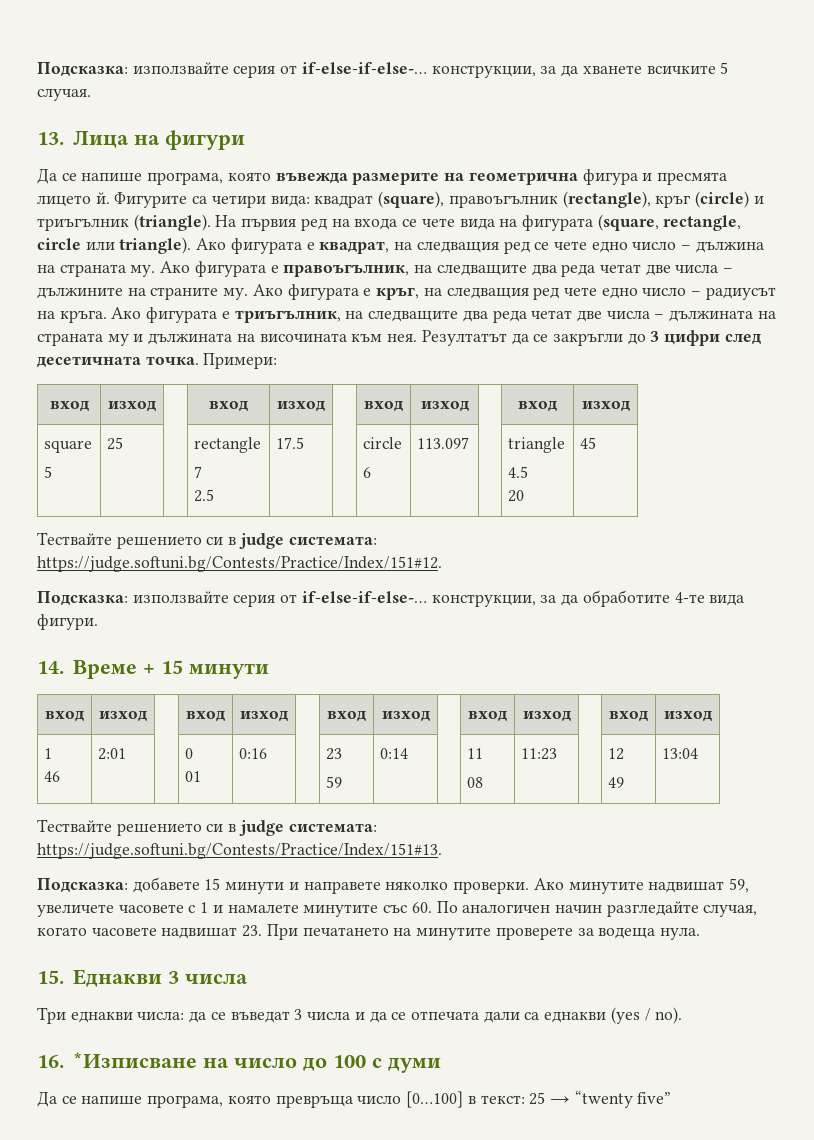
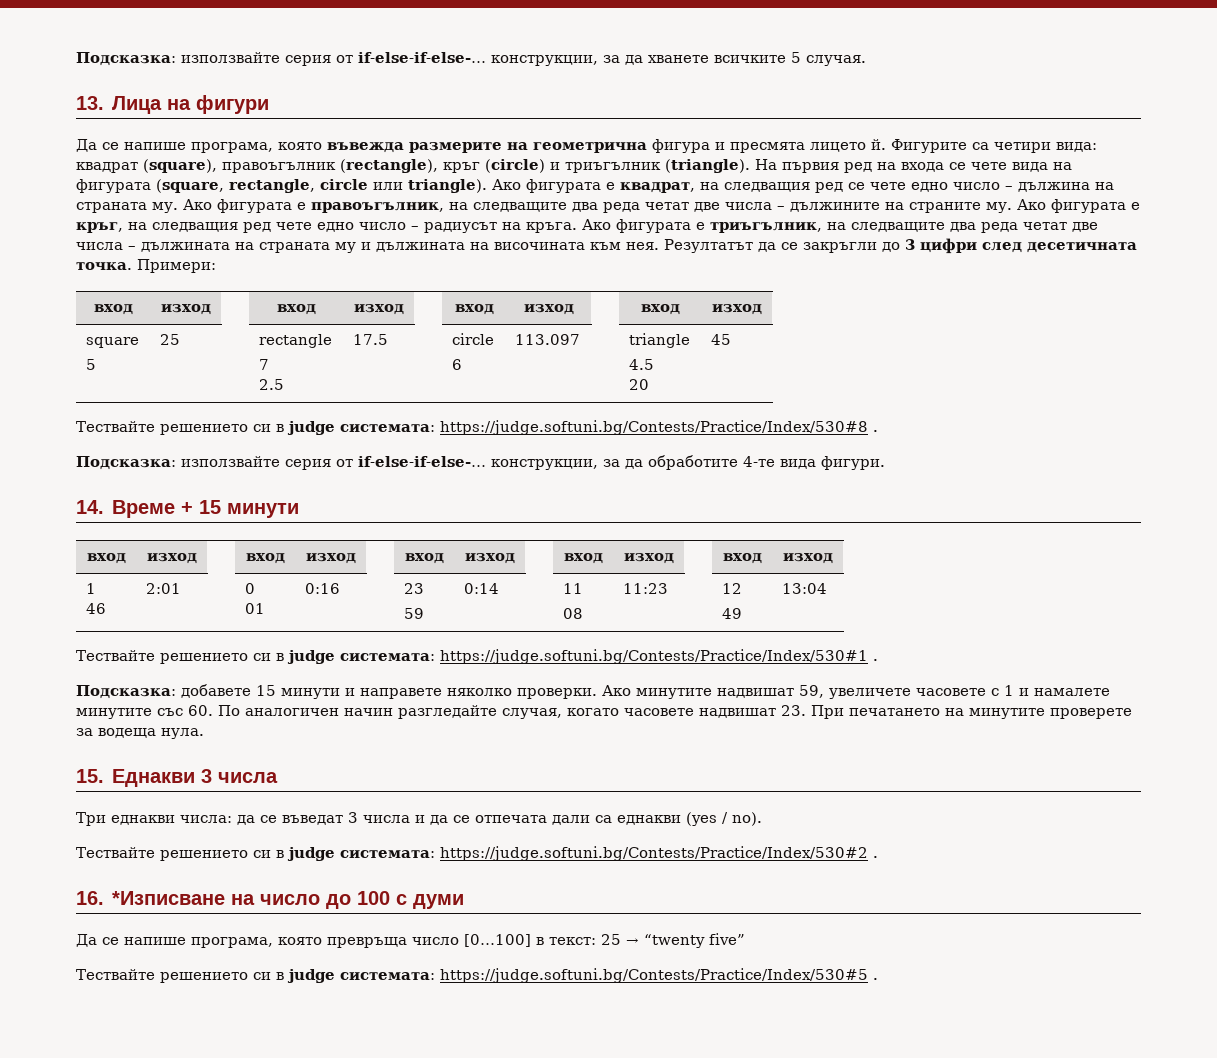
- Тествайте решението си в judge системата: https://judge.softuni.bg/Contests/Practice/Index/151#12.
+ Тествайте решението си в judge системата: https://judge.softuni.bg/Contests/Practice/Index/530#8 .
- Тествайте решението си в judge системата: https://judge.softuni.bg/Contests/Practice/Index/151#13.
+ Тествайте решението си в judge системата: https://judge.softuni.bg/Contests/Practice/Index/530#1 .
+ Тествайте решението си в judge системата: https://judge.softuni.bg/Contests/Practice/Index/530#2 .
+ Тествайте решението си в judge системата: https://judge.softuni.bg/Contests/Practice/Index/530#5 .

